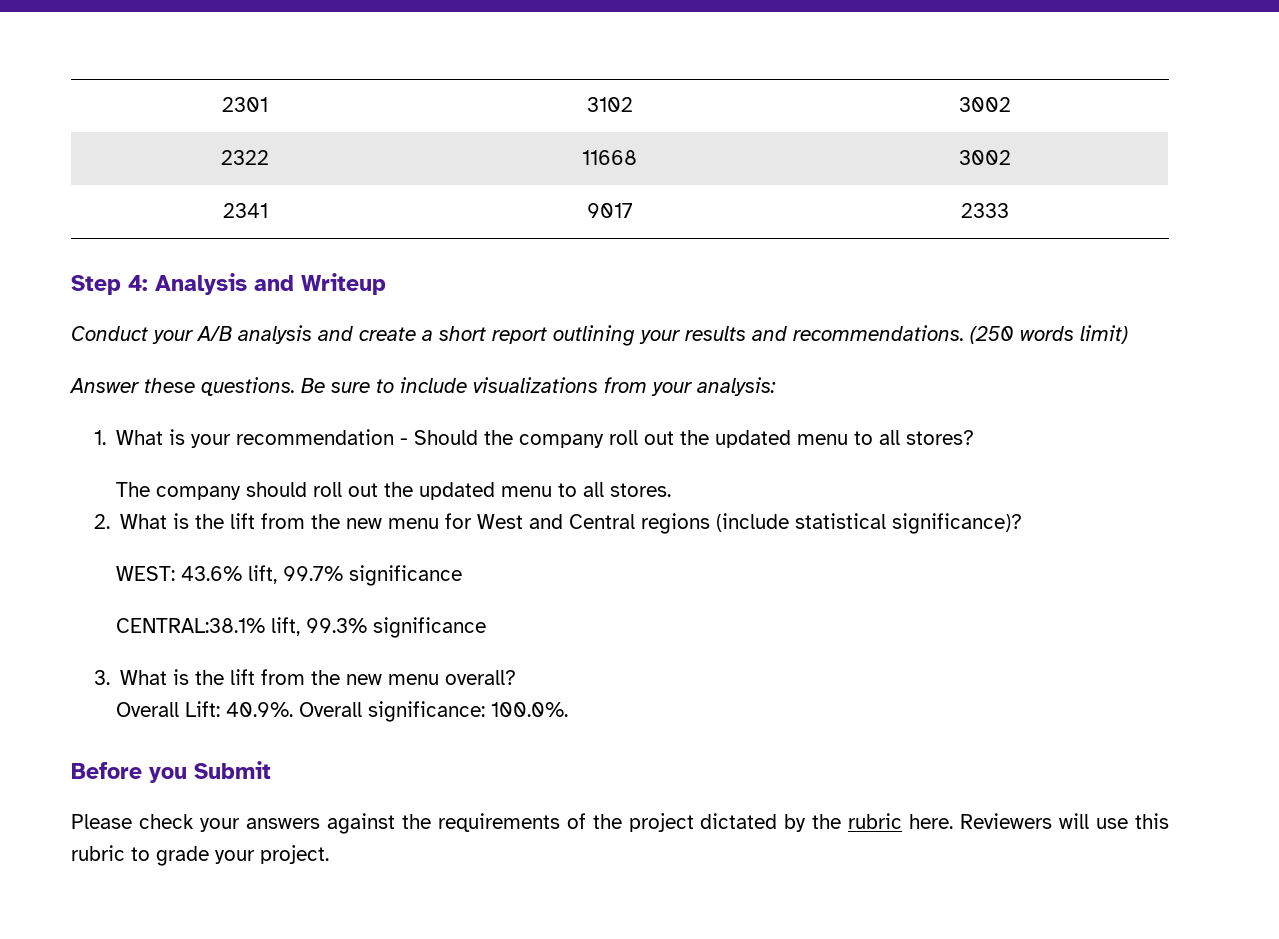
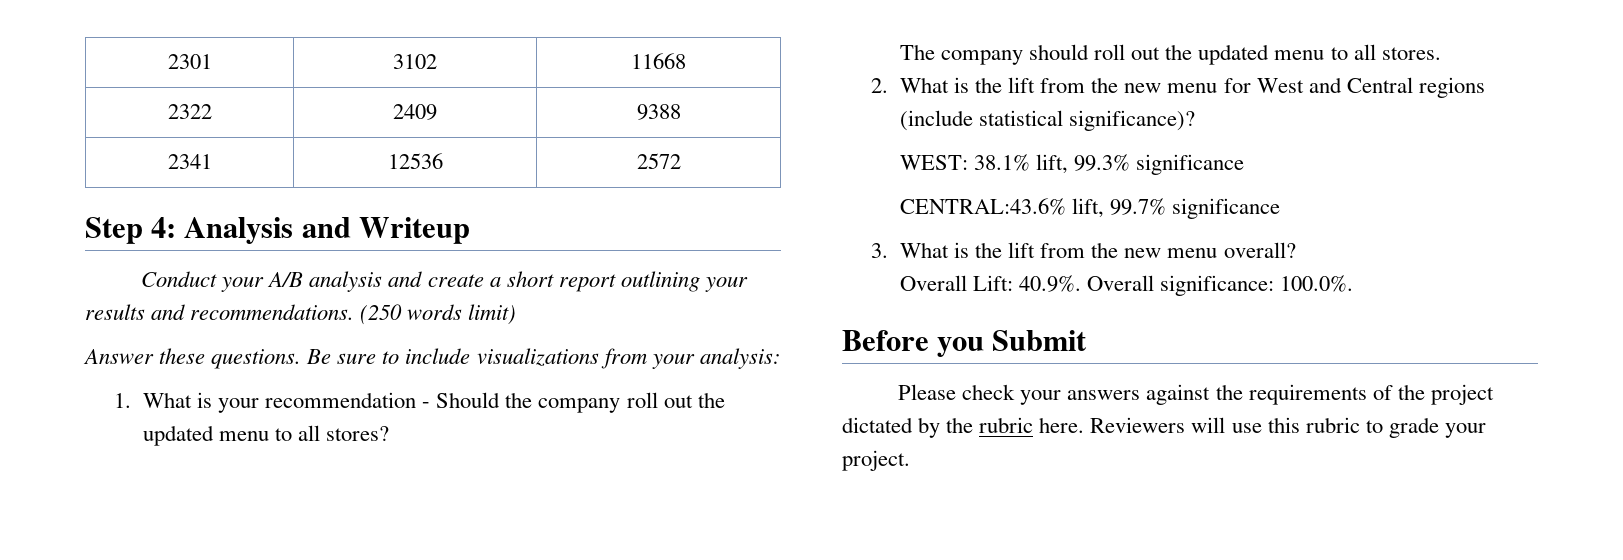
- 2301 | 3102 | 3002
+ 2301 | 3102 | 11668
- 2322 | 11668 | 3002
+ 2322 | 2409 | 9388
- 2341 | 9017 | 2333
+ 2341 | 12536 | 2572
- WEST: 43.6% lift, 99.7% significance
+ WEST: 38.1% lift, 99.3% significance
+ CENTRAL:43.6% lift, 99.7% significance
- CENTRAL:38.1% lift, 99.3% significance

